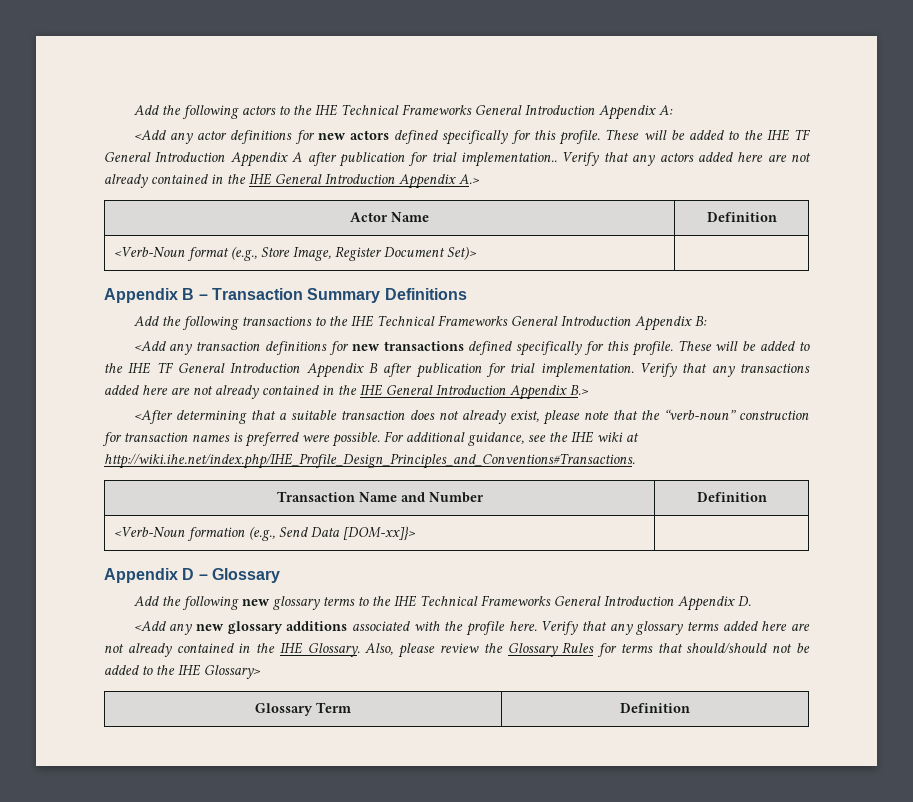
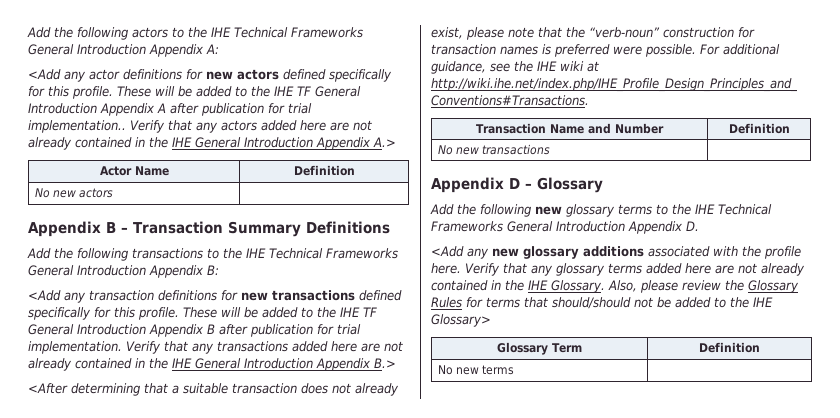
- <Verb-Noun format (e.g., Store Image, Register Document Set)> |
+ No new actors |
- <Verb-Noun formation (e.g., Send Data [DOM-xx]}> |
+ No new transactions |
+ No new terms |

